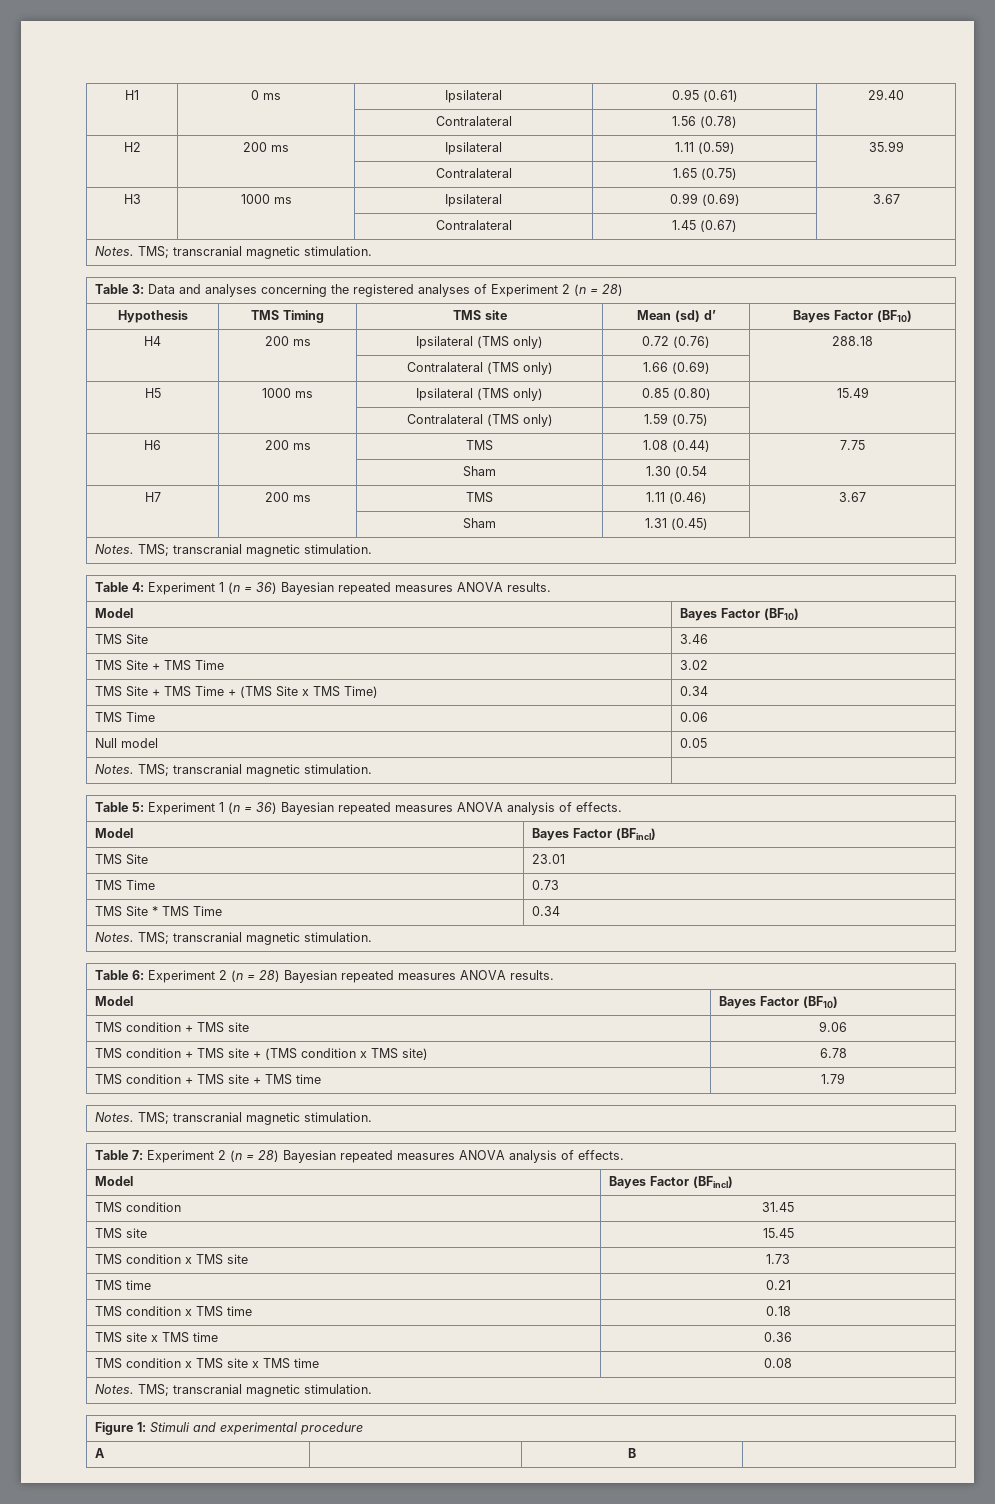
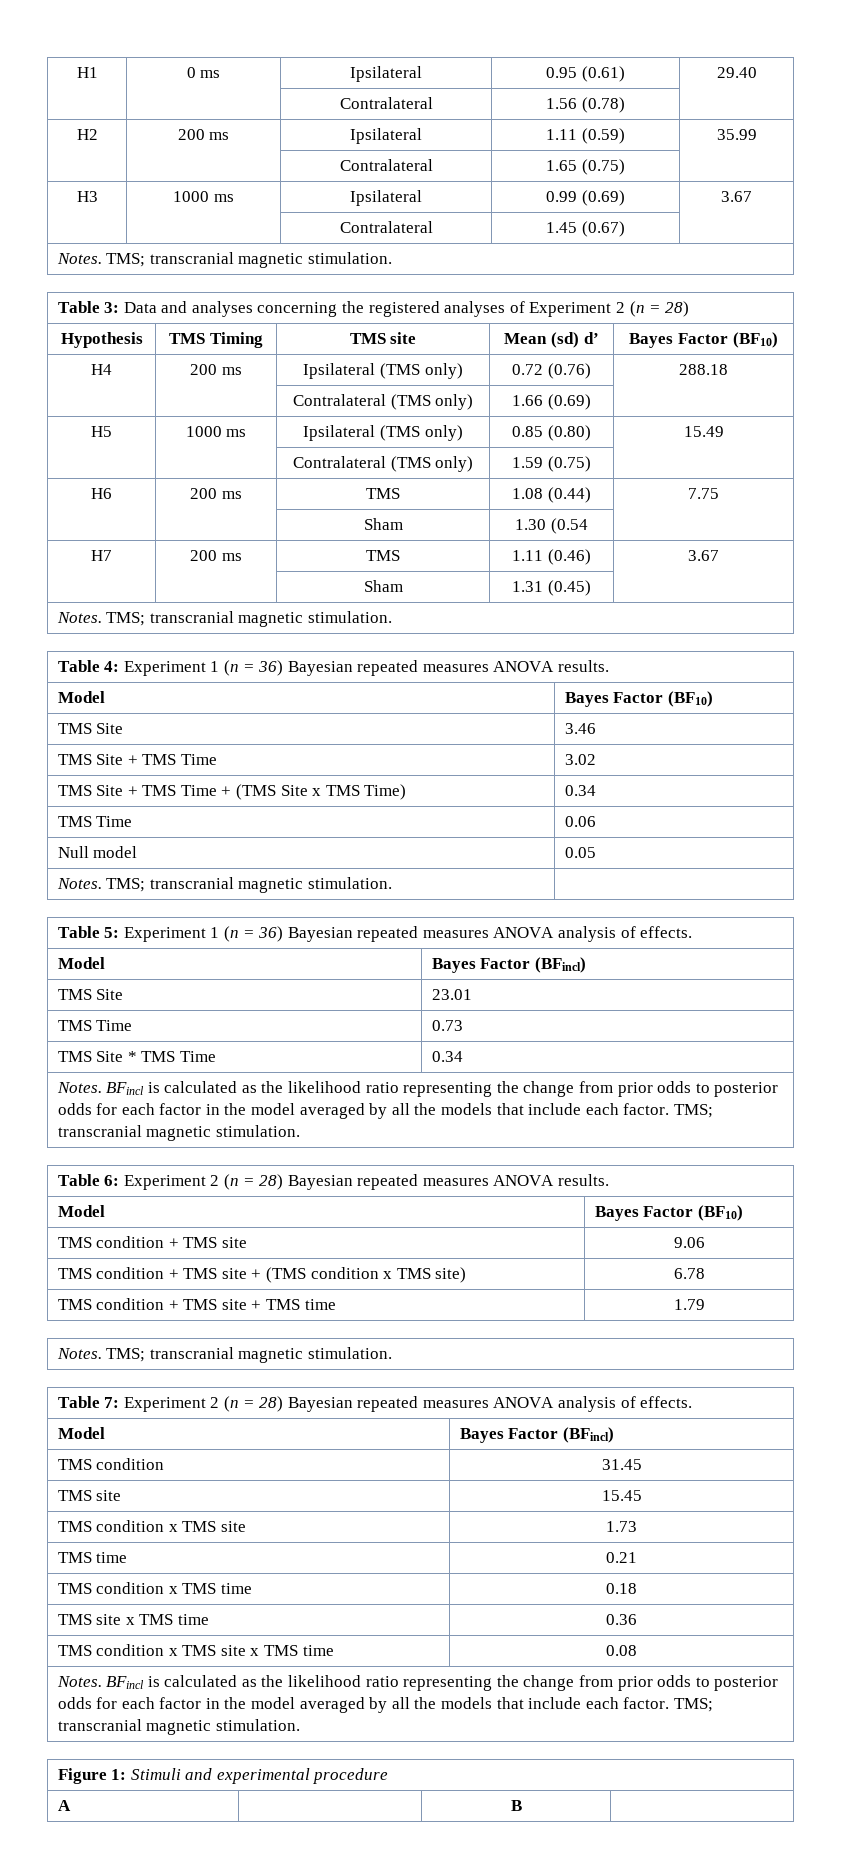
  TMS Site * TMS Time | 0.34
- Notes. TMS; transcranial magnetic stimulation.
+ Notes. BFincl is calculated as the likelihood ratio representing the change from prior odds to posterior odds for each factor in the model averaged by all the models that include each factor. TMS; transcranial magnetic stimulation.
  TMS condition x TMS site x TMS time | 0.08
- Notes. TMS; transcranial magnetic stimulation.
+ Notes. BFincl is calculated as the likelihood ratio representing the change from prior odds to posterior odds for each factor in the model averaged by all the models that include each factor. TMS; transcranial magnetic stimulation.

